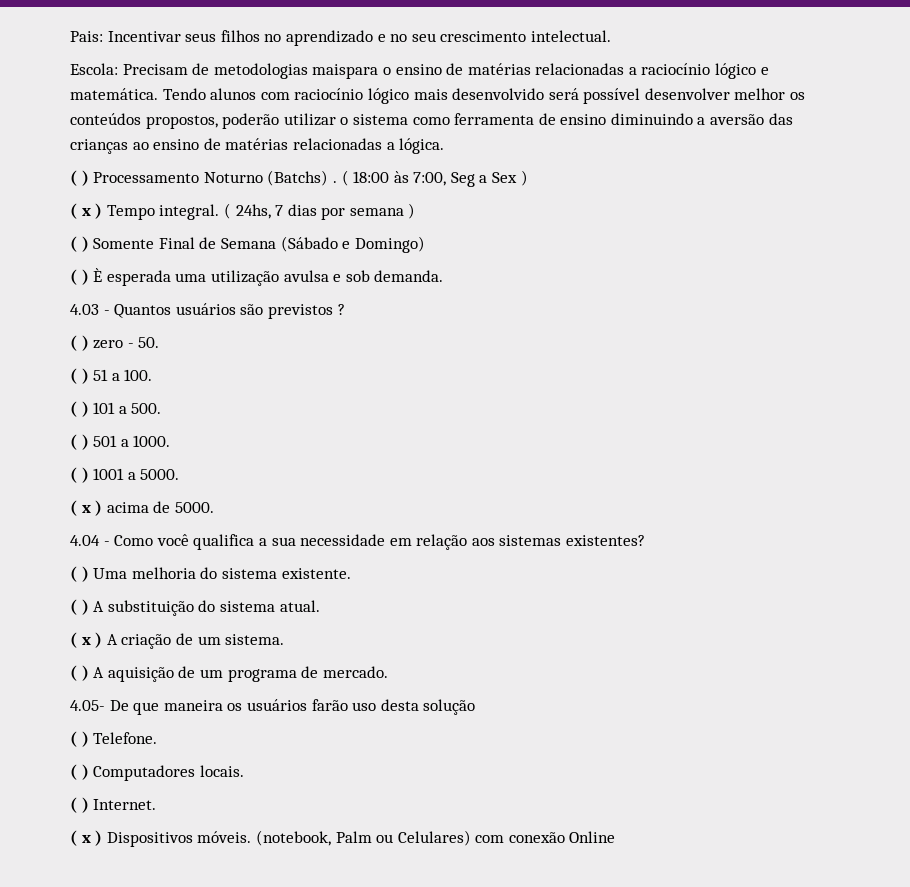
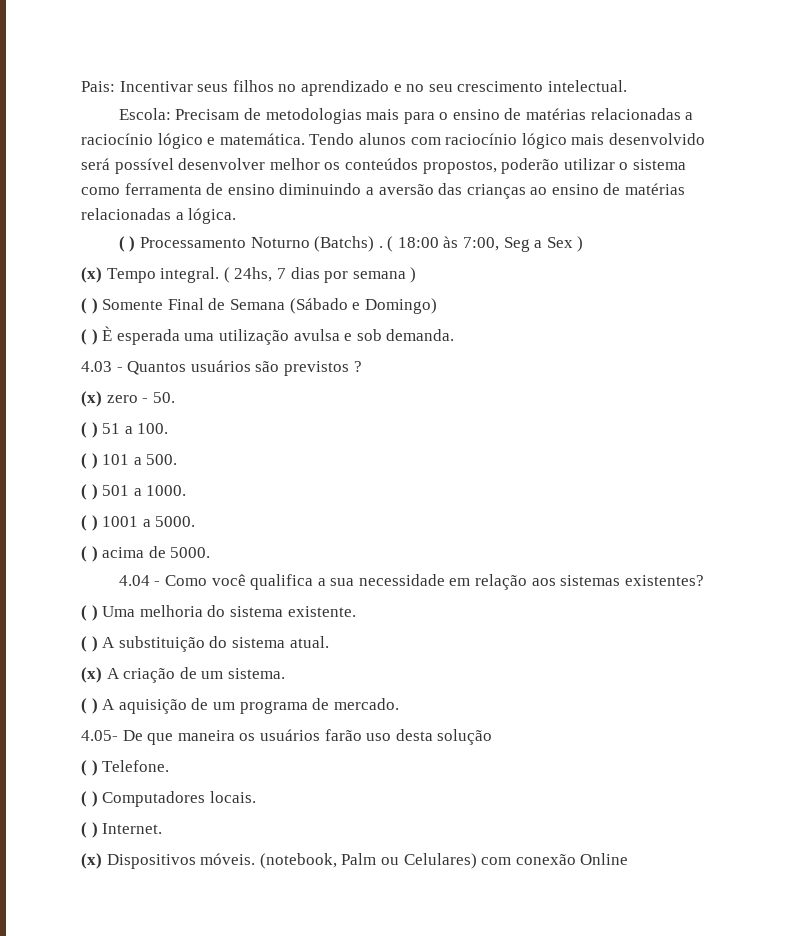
- Escola: Precisam de metodologias maispara o ensino de matérias relacionadas a raciocínio lógico e matemática.
+ Escola: Precisam de metodologias mais para o ensino de matérias relacionadas a raciocínio lógico e matemática.
- ( x ) Tempo integral.
+ (x) Tempo integral.
- ( ) zero - 50.
+ (x) zero - 50.
- ( x ) acima de 5000.
+ ( ) acima de 5000.
- ( x ) A criação de um sistema.
+ (x) A criação de um sistema.
- ( x ) Dispositivos móveis.
+ (x) Dispositivos móveis.

